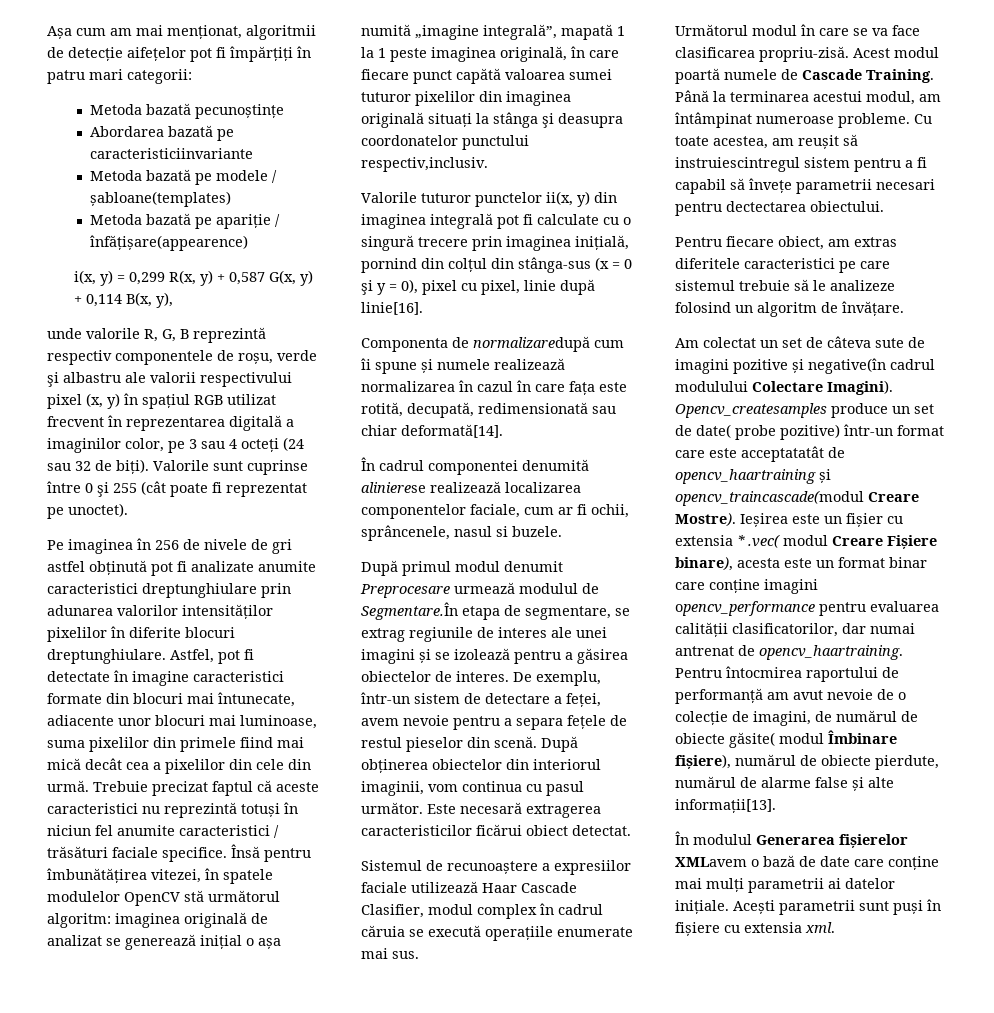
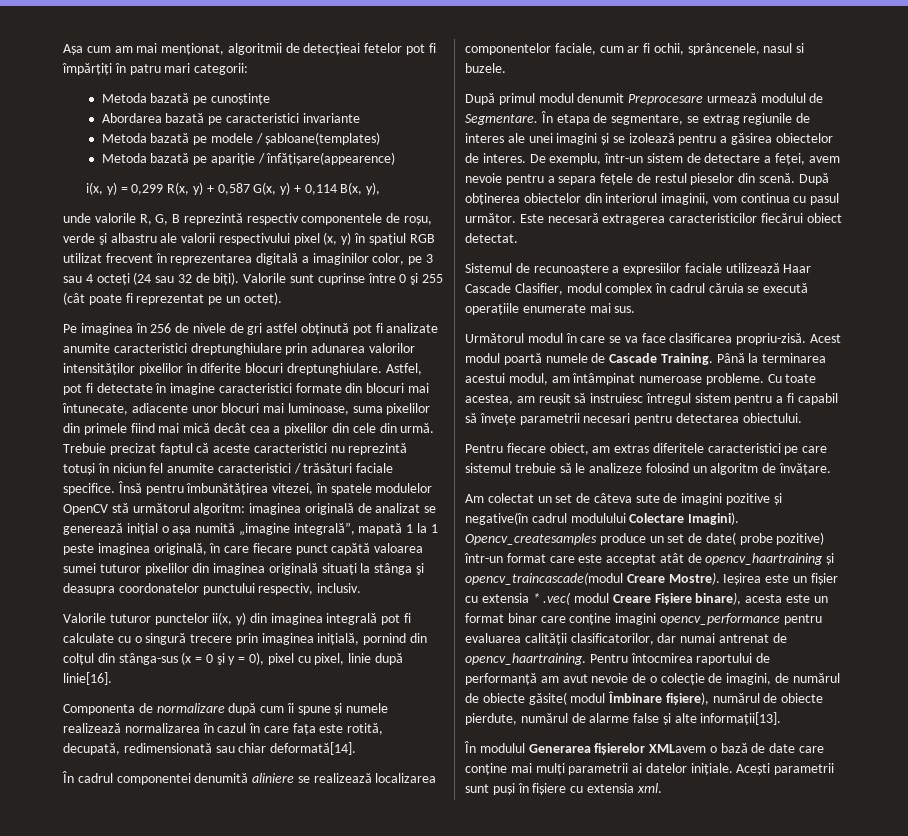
- Așa cum am mai menționat, algoritmii de detecție aifețelor pot fi împărțiți în patru mari categorii:
+ Așa cum am mai menționat, algoritmii de detecțieai fetelor pot fi împărțiți în patru mari categorii:
- Metoda bazată pecunoștințe
+ Metoda bazată pe cunoștințe
- Abordarea bazată pe caracteristiciinvariante
+ Abordarea bazată pe caracteristici invariante
- Valorile sunt cuprinse între 0 şi 255 (cât poate fi reprezentat pe unoctet).
+ Valorile sunt cuprinse între 0 şi 255 (cât poate fi reprezentat pe un octet).
- Însă pentru îmbunătățirea vitezei, în spatele modulelor OpenCV stă următorul algoritm: imaginea originală de analizat se generează inițial o așa numită „imagine integrală”, mapată 1 la 1 peste imaginea originală, în care fiecare punct capătă valoarea sumei tuturor pixelilor din imaginea originală situați la stânga şi deasupra coordonatelor punctului respectiv,inclusiv.
+ Însă pentru îmbunătățirea vitezei, în spatele modulelor OpenCV stă următorul algoritm: imaginea originală de analizat se generează inițial o așa numită „imagine integrală”, mapată 1 la 1 peste imaginea originală, în care fiecare punct capătă valoarea sumei tuturor pixelilor din imaginea originală situați la stânga şi deasupra coordonatelor punctului respectiv, inclusiv.
- Componenta de normalizaredupă cum îi spune și numele realizează normalizarea în cazul în care fața este rotită, decupată, redimensionată sau chiar deformată[14].
+ Componenta de normalizare după cum îi spune și numele realizează normalizarea în cazul în care fața este rotită, decupată, redimensionată sau chiar deformată[14].
- În cadrul componentei denumită alinierese realizează localizarea componentelor faciale, cum ar fi ochii, sprâncenele, nasul si buzele.
+ În cadrul componentei denumită aliniere se realizează localizarea componentelor faciale, cum ar fi ochii, sprâncenele, nasul si buzele.
- După primul modul denumit Preprocesare urmează modulul de Segmentare.În etapa de segmentare, se extrag regiunile de interes ale unei imagini și se izolează pentru a găsirea obiectelor de interes.
+ După primul modul denumit Preprocesare urmează modulul de Segmentare. În etapa de segmentare, se extrag regiunile de interes ale unei imagini și se izolează pentru a găsirea obiectelor de interes.
- Este necesară extragerea caracteristicilor ficărui obiect detectat.
+ Este necesară extragerea caracteristicilor fiecărui obiect detectat.
- Cu toate acestea, am reușit să instruiescintregul sistem pentru a fi capabil să învețe parametrii necesari pentru dectectarea obiectului.
+ Cu toate acestea, am reușit să instruiesc întregul sistem pentru a fi capabil să învețe parametrii necesari pentru detectarea obiectului.
- Opencv_createsamples produce un set de date( probe pozitive) într-un format care este acceptatatât de opencv_haartraining și opencv_traincascade(modul Creare Mostre).
+ Opencv_createsamples produce un set de date( probe pozitive) într-un format care este acceptat atât de opencv_haartraining și opencv_traincascade(modul Creare Mostre).

